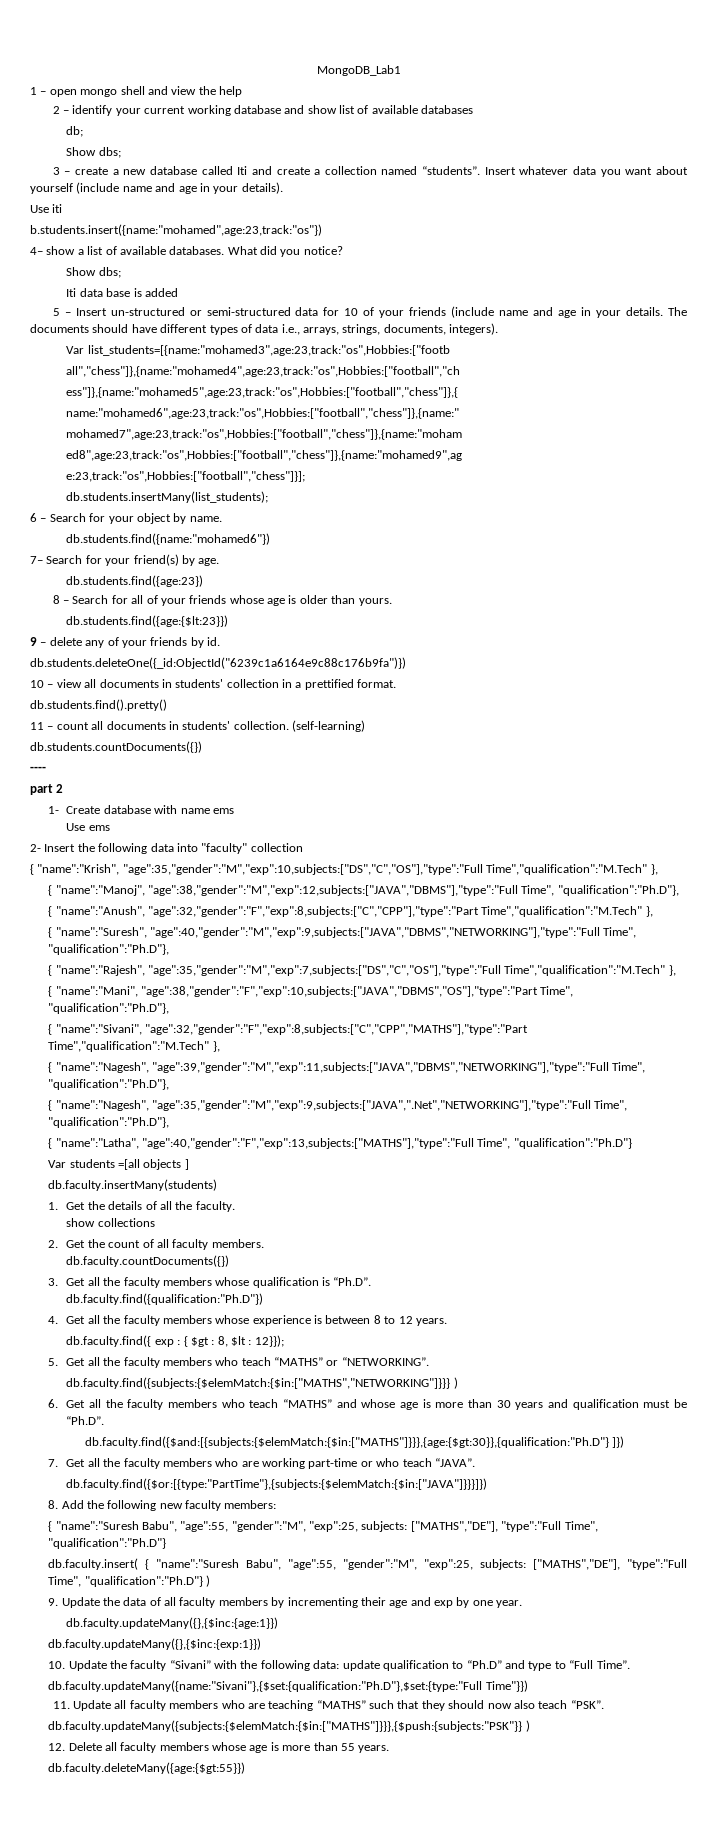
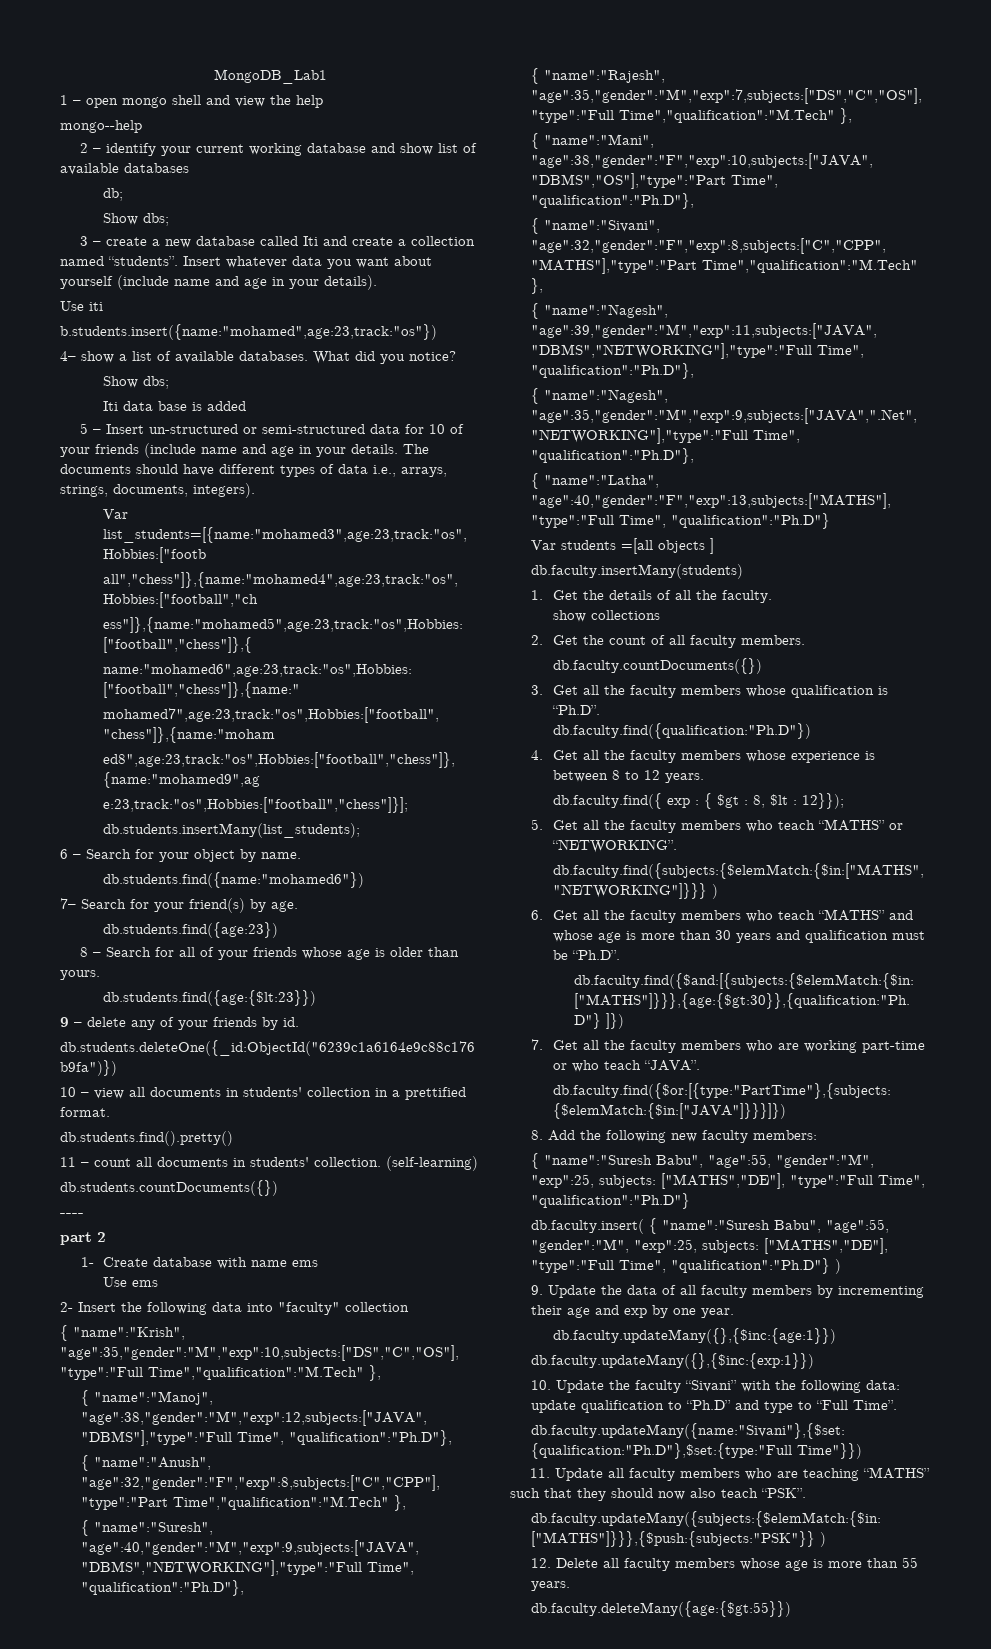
+ mongo--help

